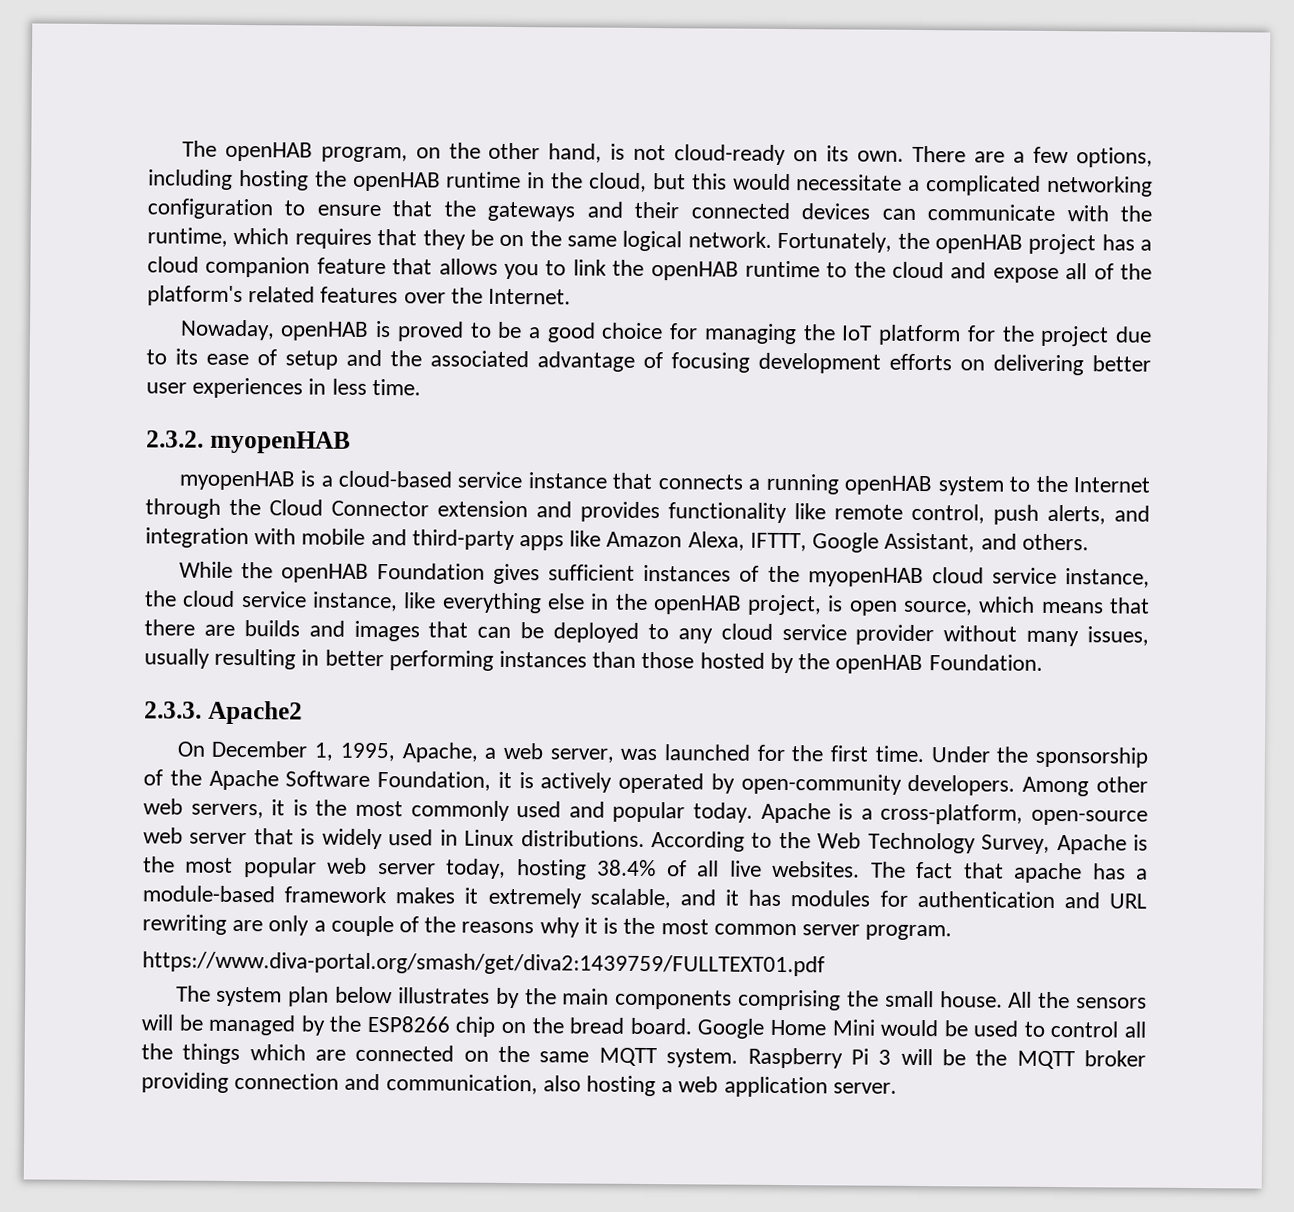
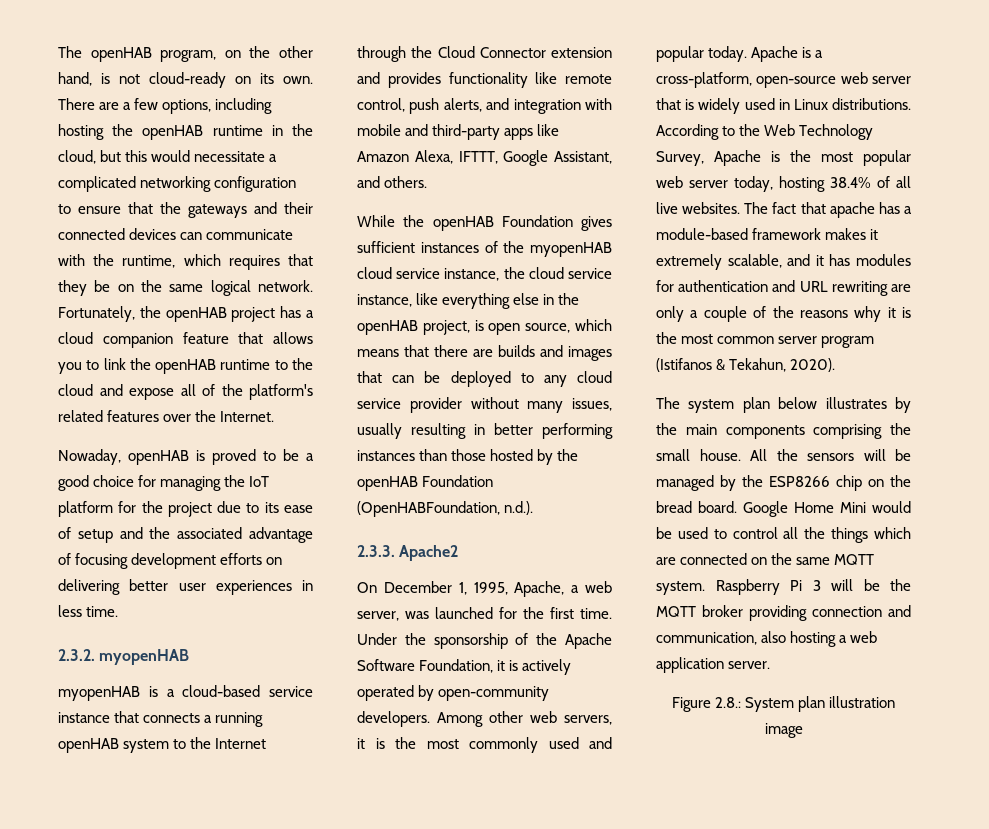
- While the openHAB Foundation gives sufficient instances of the myopenHAB cloud service instance, the cloud service instance, like everything else in the openHAB project, is open source, which means that there are builds and images that can be deployed to any cloud service provider without many issues, usually resulting in better performing instances than those hosted by the openHAB Foundation.
+ While the openHAB Foundation gives sufficient instances of the myopenHAB cloud service instance, the cloud service instance, like everything else in the openHAB project, is open source, which means that there are builds and images that can be deployed to any cloud service provider without many issues, usually resulting in better performing instances than those hosted by the openHAB Foundation (OpenHABFoundation, n.d.).
- The fact that apache has a module-based framework makes it extremely scalable, and it has modules for authentication and URL rewriting are only a couple of the reasons why it is the most common server program.
- https://www.diva-portal.org/smash/get/diva2:1439759/FULLTEXT01.pdf
+ The fact that apache has a module-based framework makes it extremely scalable, and it has modules for authentication and URL rewriting are only a couple of the reasons why it is the most common server program (Istifanos & Tekahun, 2020).
+ Figure 2.8.: System plan illustration image

